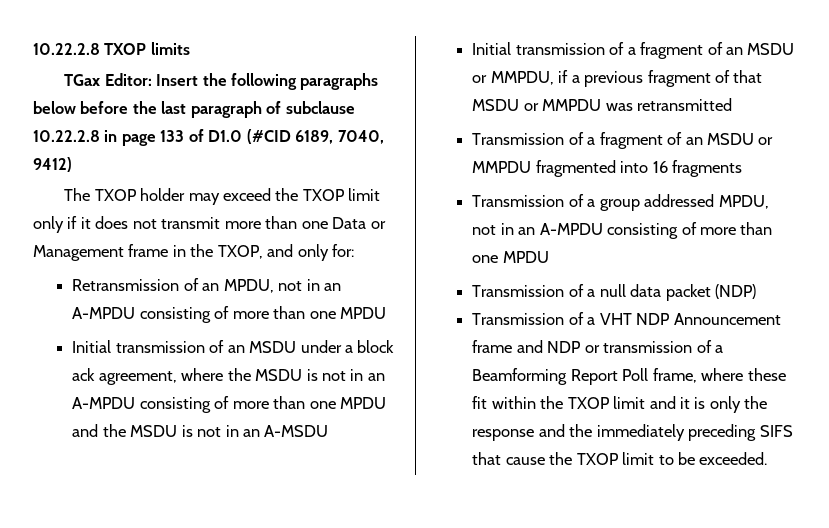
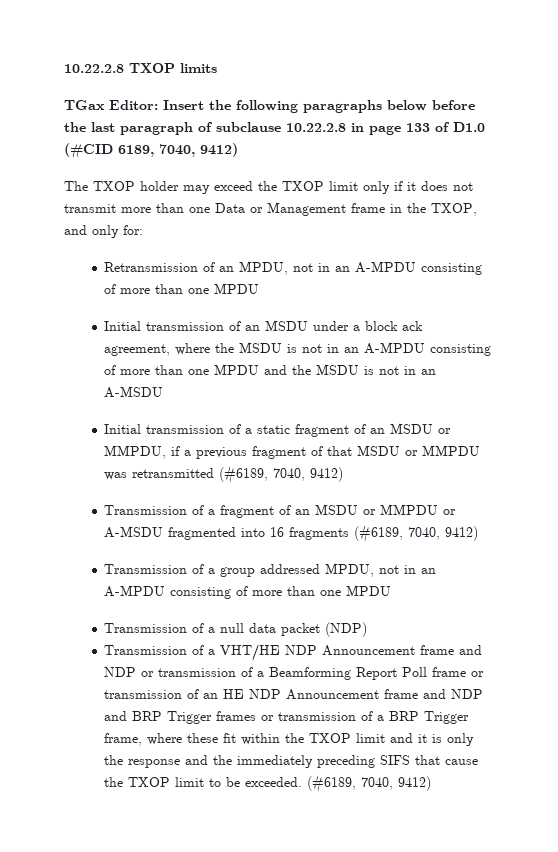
- Initial transmission of a fragment of an MSDU or MMPDU, if a previous fragment of that MSDU or MMPDU was retransmitted
+ Initial transmission of a static fragment of an MSDU or MMPDU, if a previous fragment of that MSDU or MMPDU was retransmitted (#6189, 7040, 9412)
- Transmission of a fragment of an MSDU or MMPDU fragmented into 16 fragments
+ Transmission of a fragment of an MSDU or MMPDU or A-MSDU fragmented into 16 fragments (#6189, 7040, 9412)
- Transmission of a VHT NDP Announcement frame and NDP or transmission of a Beamforming Report Poll frame, where these fit within the TXOP limit and it is only the response and the immediately preceding SIFS that cause the TXOP limit to be exceeded.
+ Transmission of a VHT/HE NDP Announcement frame and NDP or transmission of a Beamforming Report Poll frame or transmission of an HE NDP Announcement frame and NDP and BRP Trigger frames or transmission of a BRP Trigger frame, where these fit within the TXOP limit and it is only the response and the immediately preceding SIFS that cause the TXOP limit to be exceeded. (#6189, 7040, 9412)

